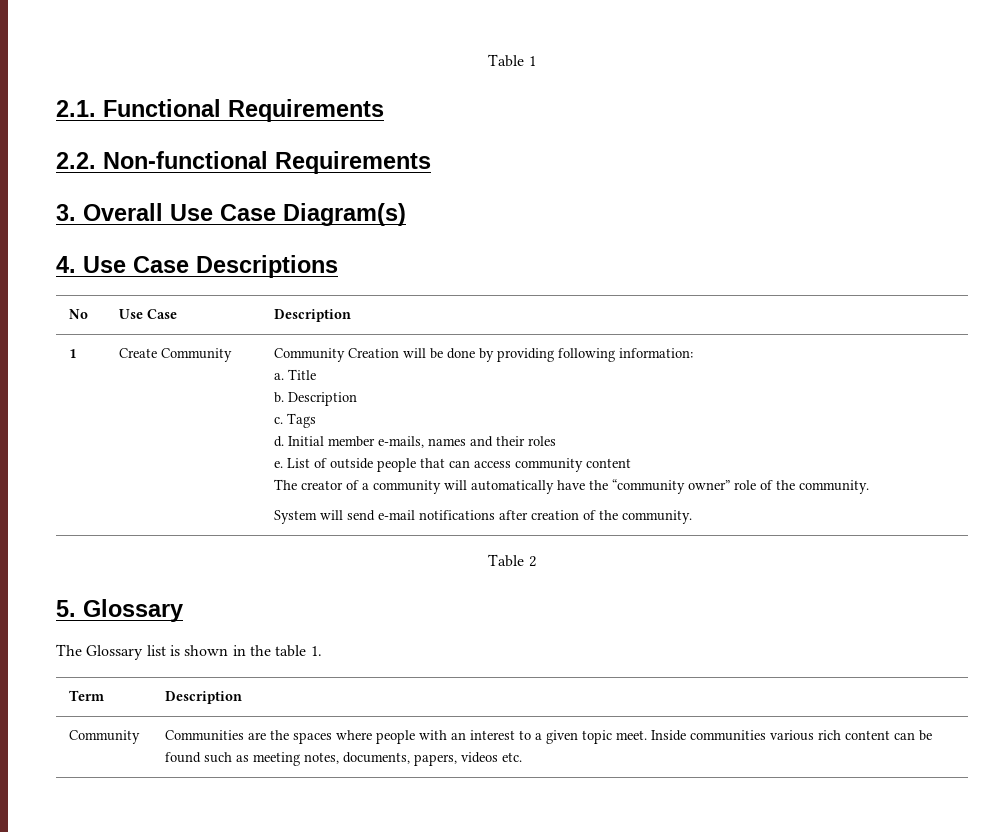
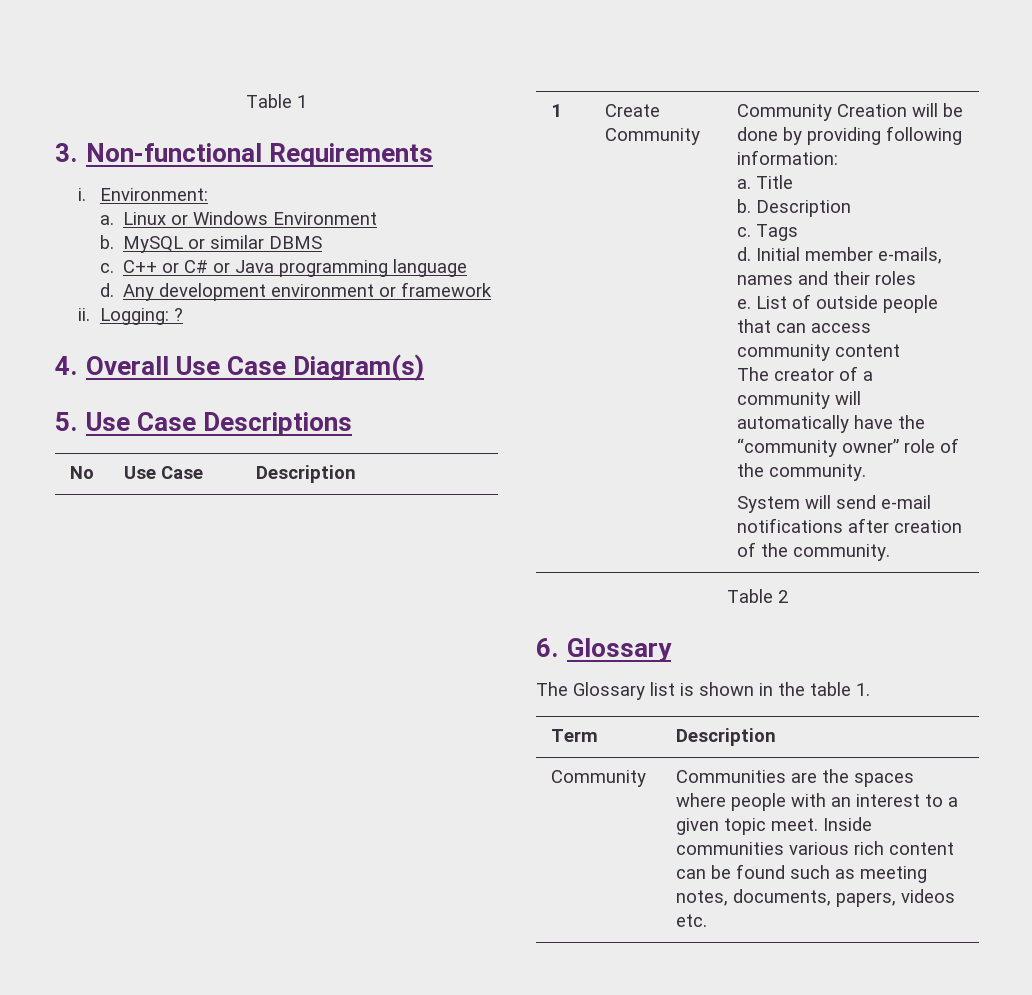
- 2.1. Functional Requirements
- 2.2. Non-functional Requirements
- 3. Overall Use Case Diagram(s)
+ 3. Non-functional Requirements
+ i. Environment:
+ a. Linux or Windows Environment
+ b. MySQL or similar DBMS
+ c. C++ or C# or Java programming language
+ d. Any development environment or framework
+ ii. Logging: ?
+ 4. Overall Use Case Diagram(s)
- 4. Use Case Descriptions
+ 5. Use Case Descriptions
- 5. Glossary
+ 6. Glossary

